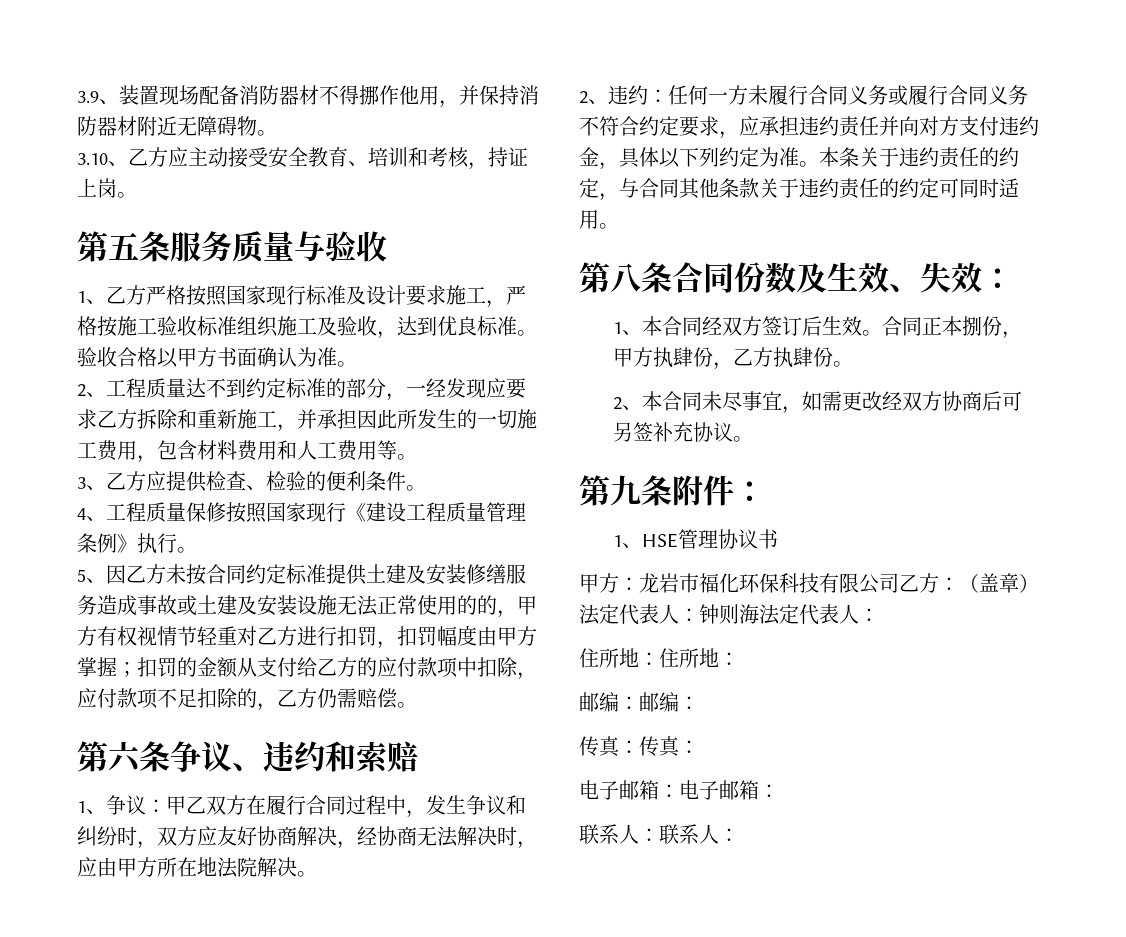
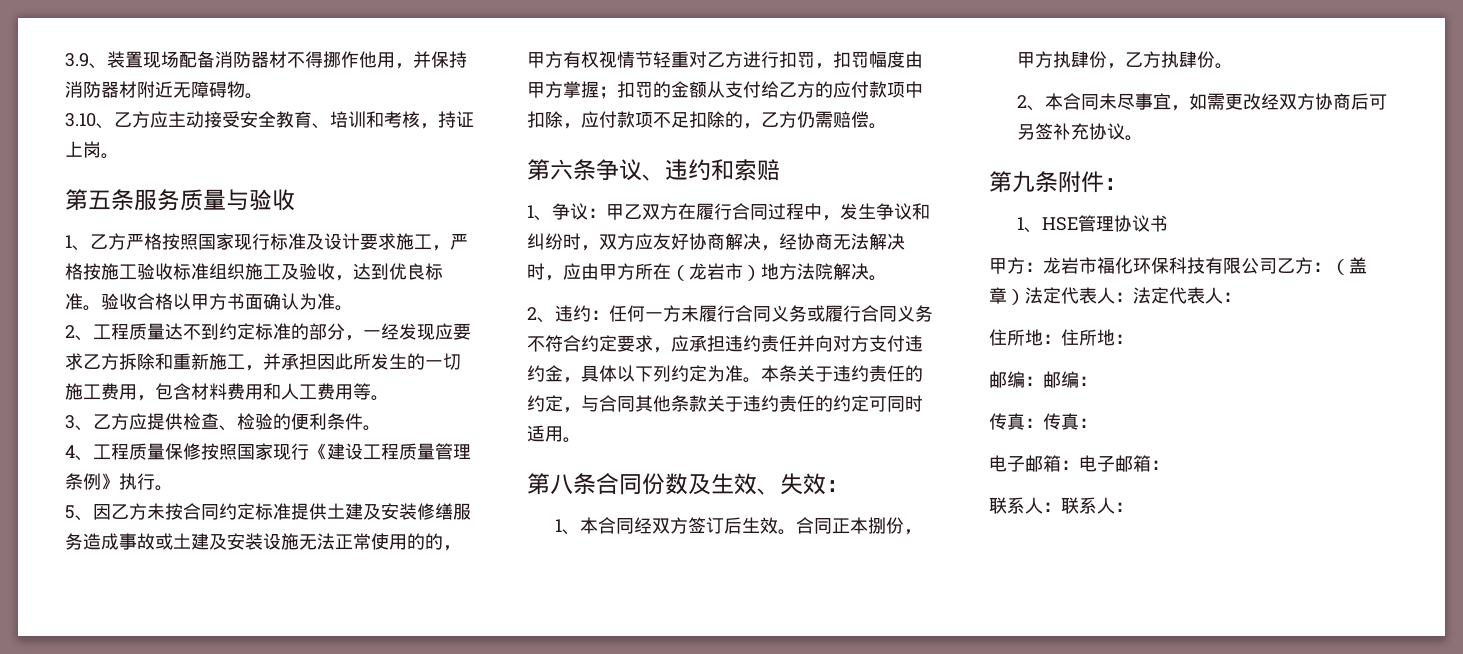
- 1、争议：甲乙双方在履行合同过程中，发生争议和纠纷时，双方应友好协商解决，经协商无法解决时，应由甲方所在地法院解决。
+ 1、争议：甲乙双方在履行合同过程中，发生争议和纠纷时，双方应友好协商解决，经协商无法解决时，应由甲方所在（龙岩市）地方法院解决。
- 甲方：龙岩市福化环保科技有限公司乙方：（盖章）法定代表人：钟则海法定代表人：
+ 甲方：龙岩市福化环保科技有限公司乙方：（盖章）法定代表人：法定代表人：

